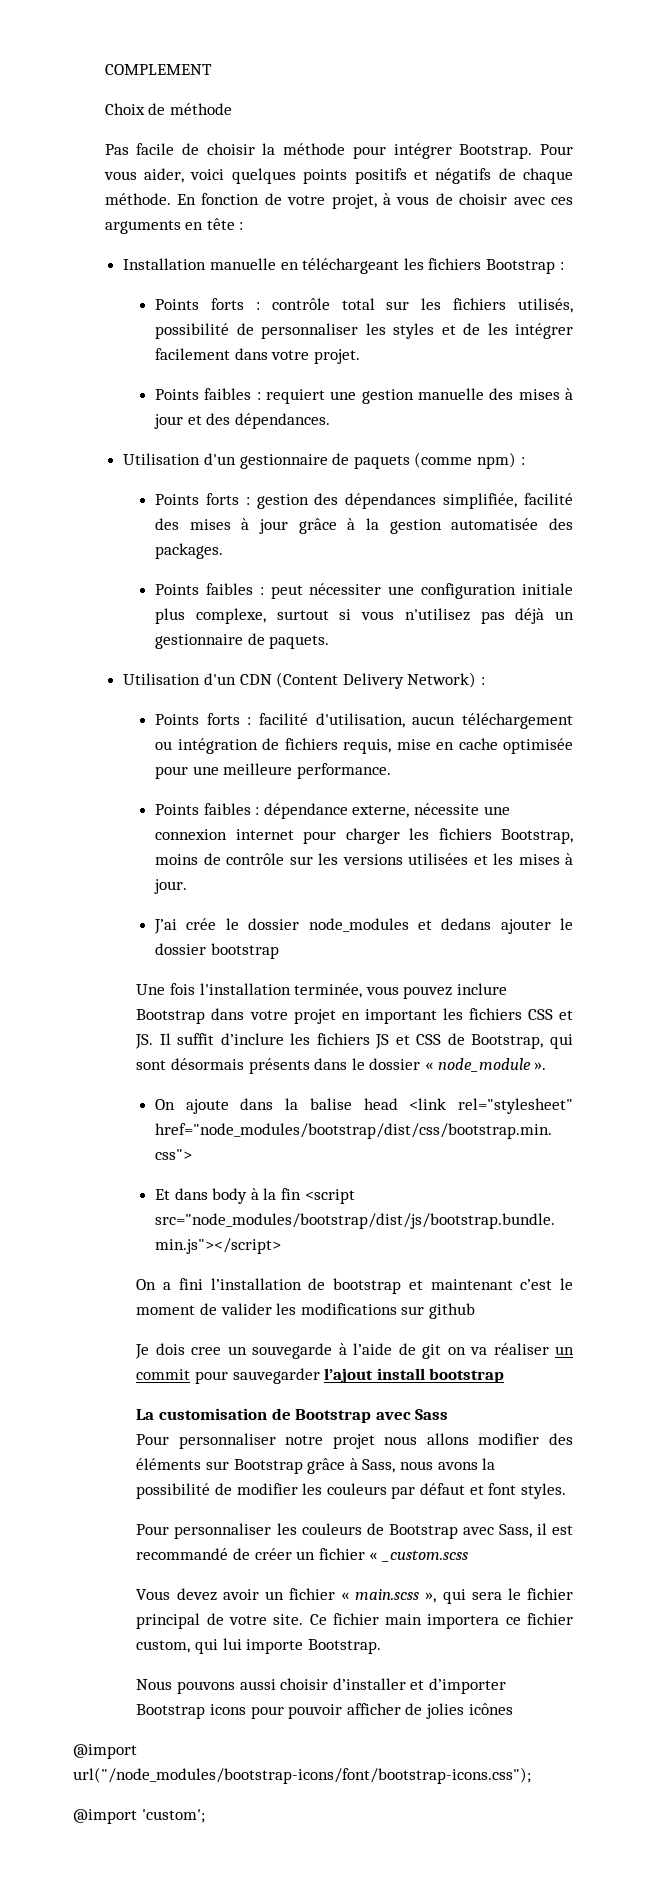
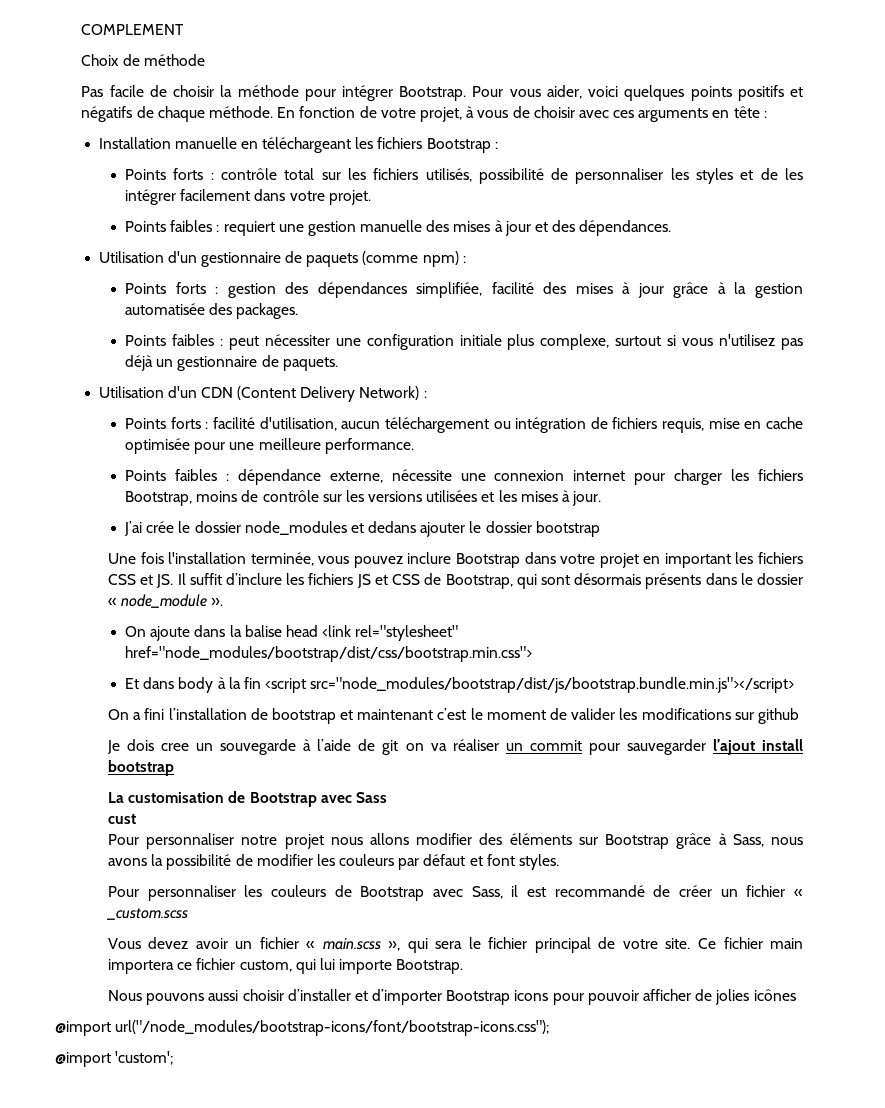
+ cust

